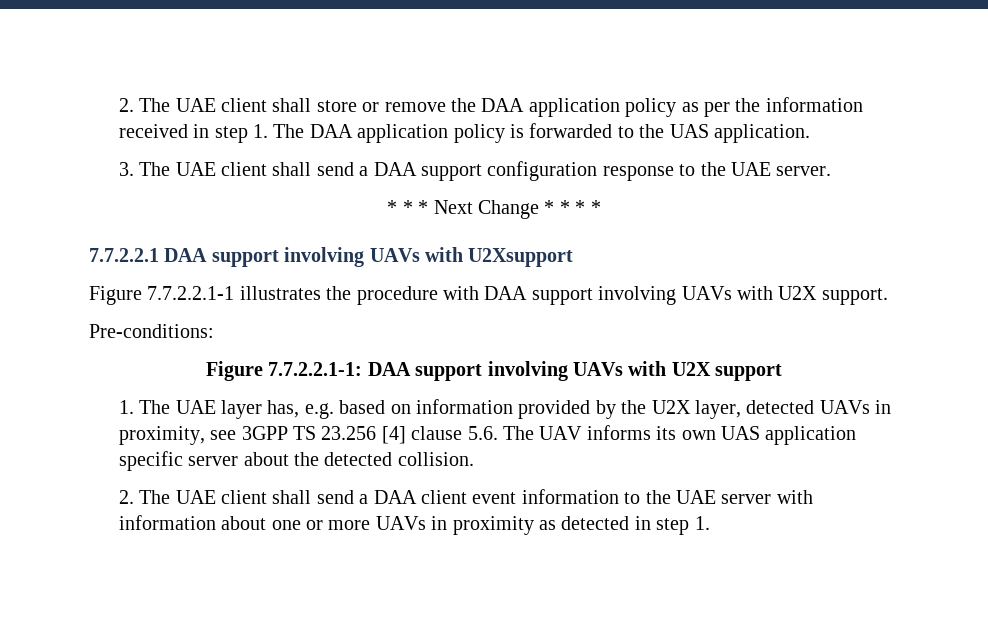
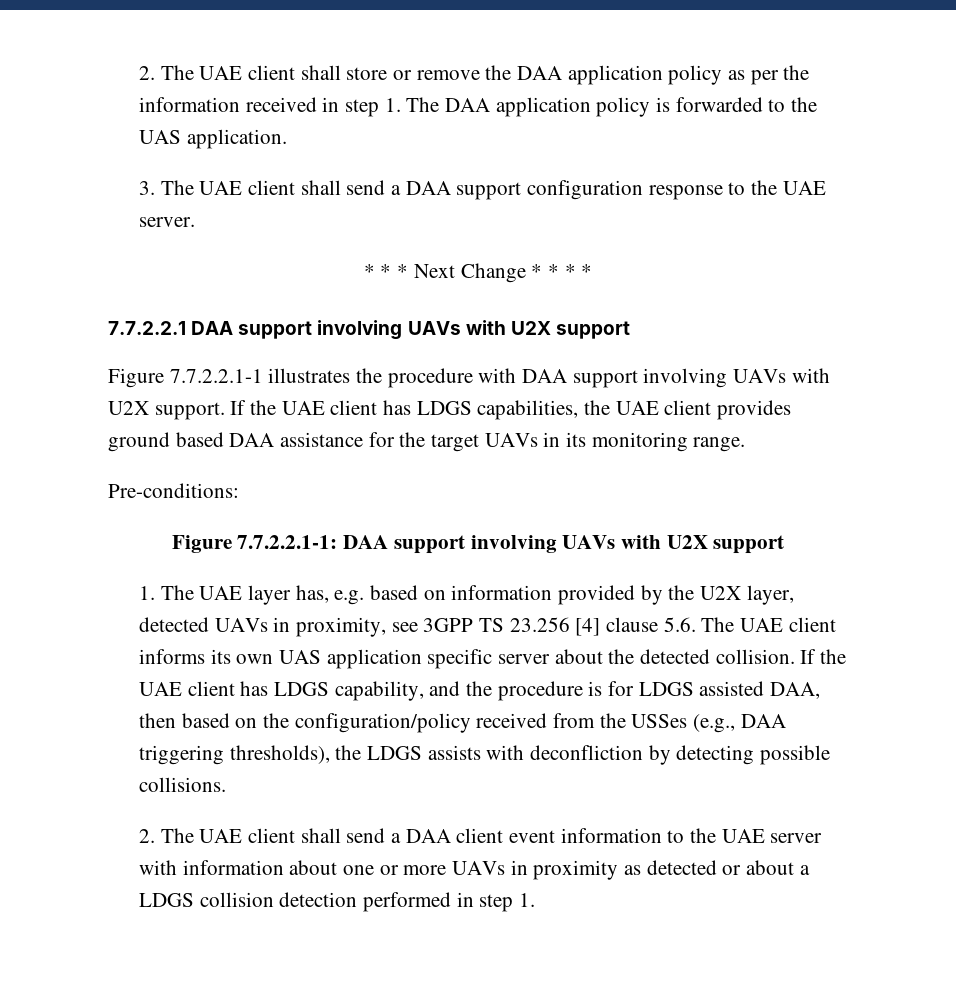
- 7.7.2.2.1 DAA support involving UAVs with U2Xsupport
+ 7.7.2.2.1 DAA support involving UAVs with U2X support
+ If the UAE client has LDGS capabilities, the UAE client provides ground based DAA assistance for the target UAVs in its monitoring range.
- 1. The UAE layer has, e.g. based on information provided by the U2X layer, detected UAVs in proximity, see 3GPP TS 23.256 [4] clause 5.6. The UAV informs its own UAS application specific server about the detected collision.
+ 1. The UAE layer has, e.g. based on information provided by the U2X layer, detected UAVs in proximity, see 3GPP TS 23.256 [4] clause 5.6. The UAE client informs its own UAS application specific server about the detected collision. If the UAE client has LDGS capability, and the procedure is for LDGS assisted DAA, then based on the configuration/policy received from the USSes (e.g., DAA triggering thresholds), the LDGS assists with deconfliction by detecting possible collisions.
- 2. The UAE client shall send a DAA client event information to the UAE server with information about one or more UAVs in proximity as detected in step 1.
+ 2. The UAE client shall send a DAA client event information to the UAE server with information about one or more UAVs in proximity as detected or about a LDGS collision detection performed in step 1.

